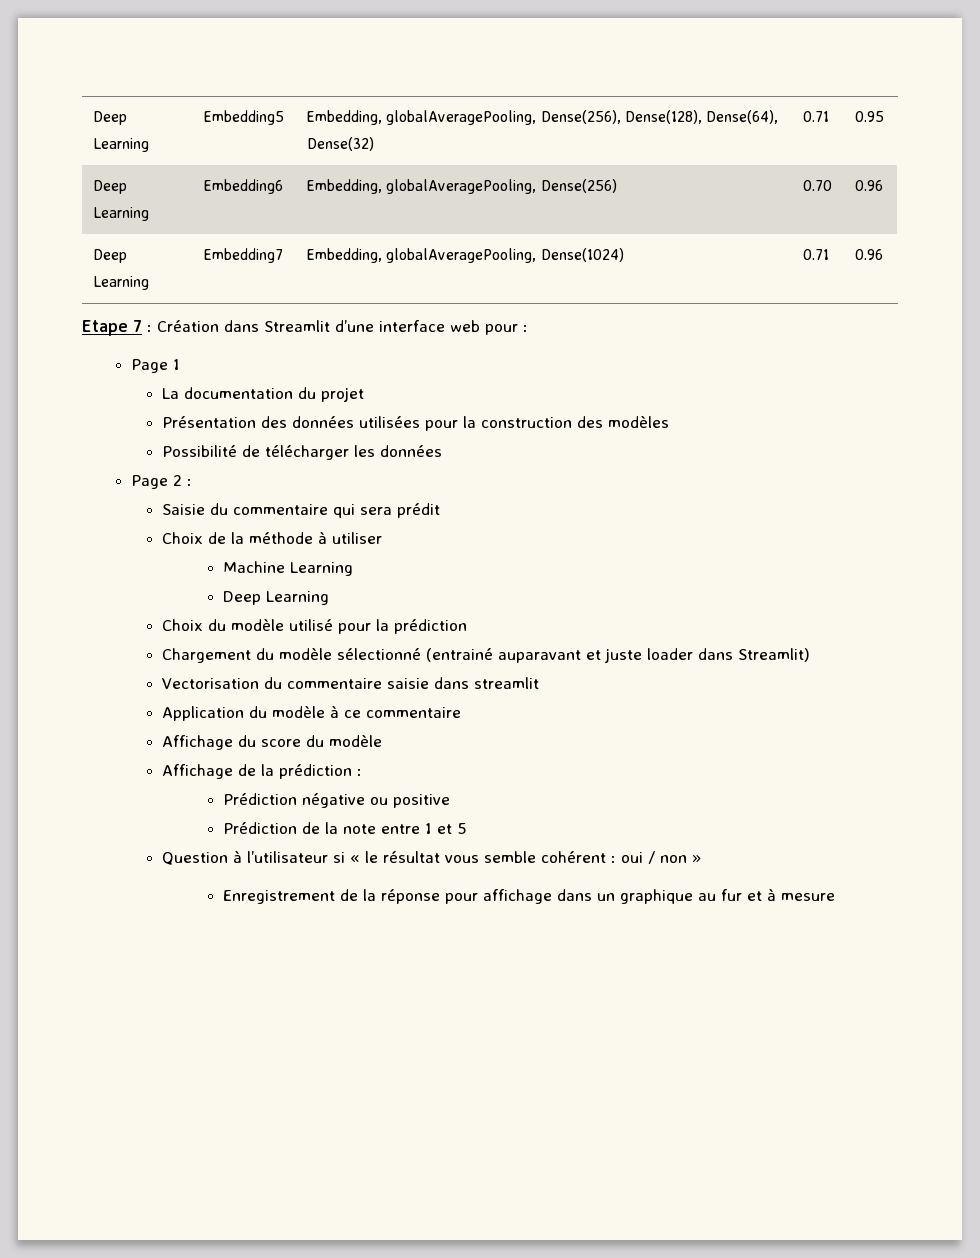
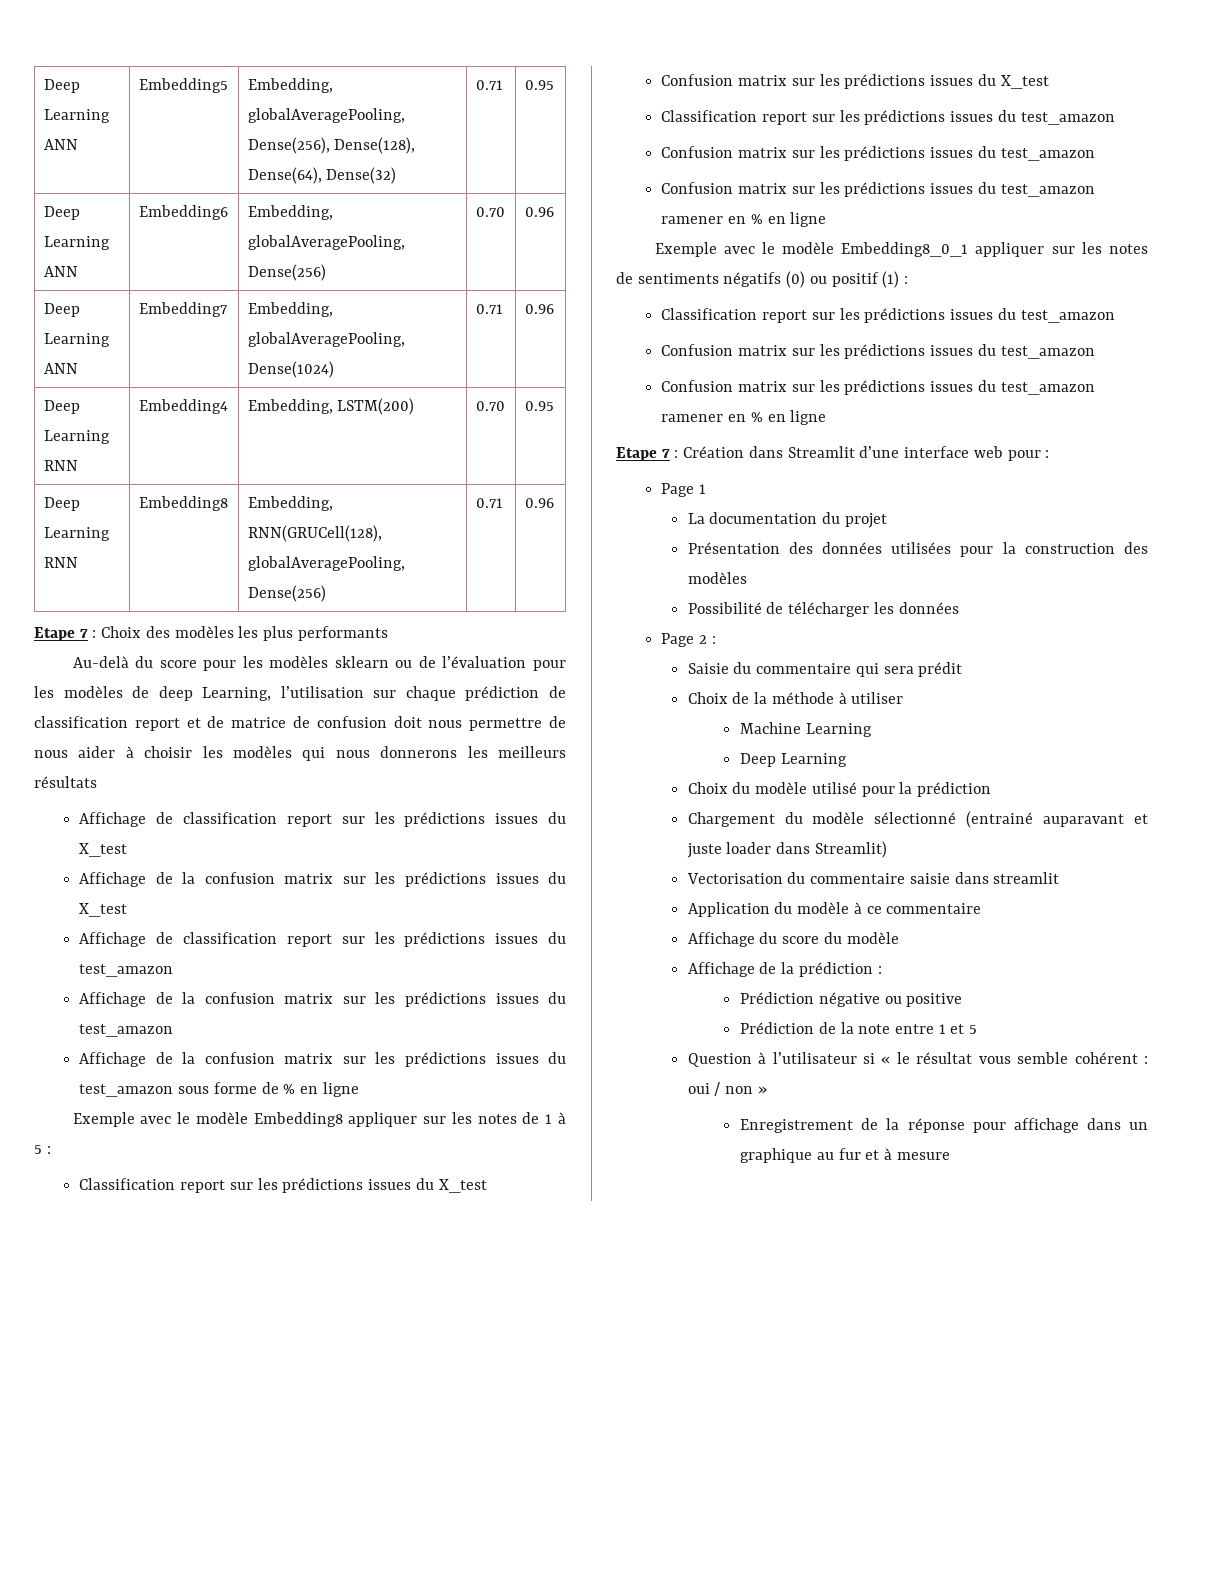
- Deep Learning | Embedding5 | Embedding, globalAveragePooling, Dense(256), Dense(128), Dense(64), Dense(32) | 0.71 | 0.95
+ Deep Learning ANN | Embedding5 | Embedding, globalAveragePooling, Dense(256), Dense(128), Dense(64), Dense(32) | 0.71 | 0.95
- Deep Learning | Embedding6 | Embedding, globalAveragePooling, Dense(256) | 0.70 | 0.96
+ Deep Learning ANN | Embedding6 | Embedding, globalAveragePooling, Dense(256) | 0.70 | 0.96
- Deep Learning | Embedding7 | Embedding, globalAveragePooling, Dense(1024) | 0.71 | 0.96
+ Deep Learning ANN | Embedding7 | Embedding, globalAveragePooling, Dense(1024) | 0.71 | 0.96
+ Deep Learning RNN | Embedding4 | Embedding, LSTM(200) | 0.70 | 0.95
+ Deep Learning RNN | Embedding8 | Embedding, RNN(GRUCell(128), globalAveragePooling, Dense(256) | 0.71 | 0.96
+ Etape 7 : Choix des modèles les plus performants
+ Au-delà du score pour les modèles sklearn ou de l’évaluation pour les modèles de deep Learning, l’utilisation sur chaque prédiction de classification report et de matrice de confusion doit nous permettre de nous aider à choisir les modèles qui nous donnerons les meilleurs résultats
+ Affichage de classification report sur les prédictions issues du X_test
+ Affichage de la confusion matrix sur les prédictions issues du X_test
+ Affichage de classification report sur les prédictions issues du test_amazon
+ Affichage de la confusion matrix sur les prédictions issues du test_amazon
+ Affichage de la confusion matrix sur les prédictions issues du test_amazon sous forme de % en ligne
+ Exemple avec le modèle Embedding8 appliquer sur les notes de 1 à 5 :
+ Classification report sur les prédictions issues du X_test
+ Confusion matrix sur les prédictions issues du X_test
+ Classification report sur les prédictions issues du test_amazon
+ Confusion matrix sur les prédictions issues du test_amazon
+ Confusion matrix sur les prédictions issues du test_amazon ramener en % en ligne
+ Exemple avec le modèle Embedding8_0_1 appliquer sur les notes de sentiments négatifs (0) ou positif (1) :
+ Classification report sur les prédictions issues du test_amazon
+ Confusion matrix sur les prédictions issues du test_amazon
+ Confusion matrix sur les prédictions issues du test_amazon ramener en % en ligne

